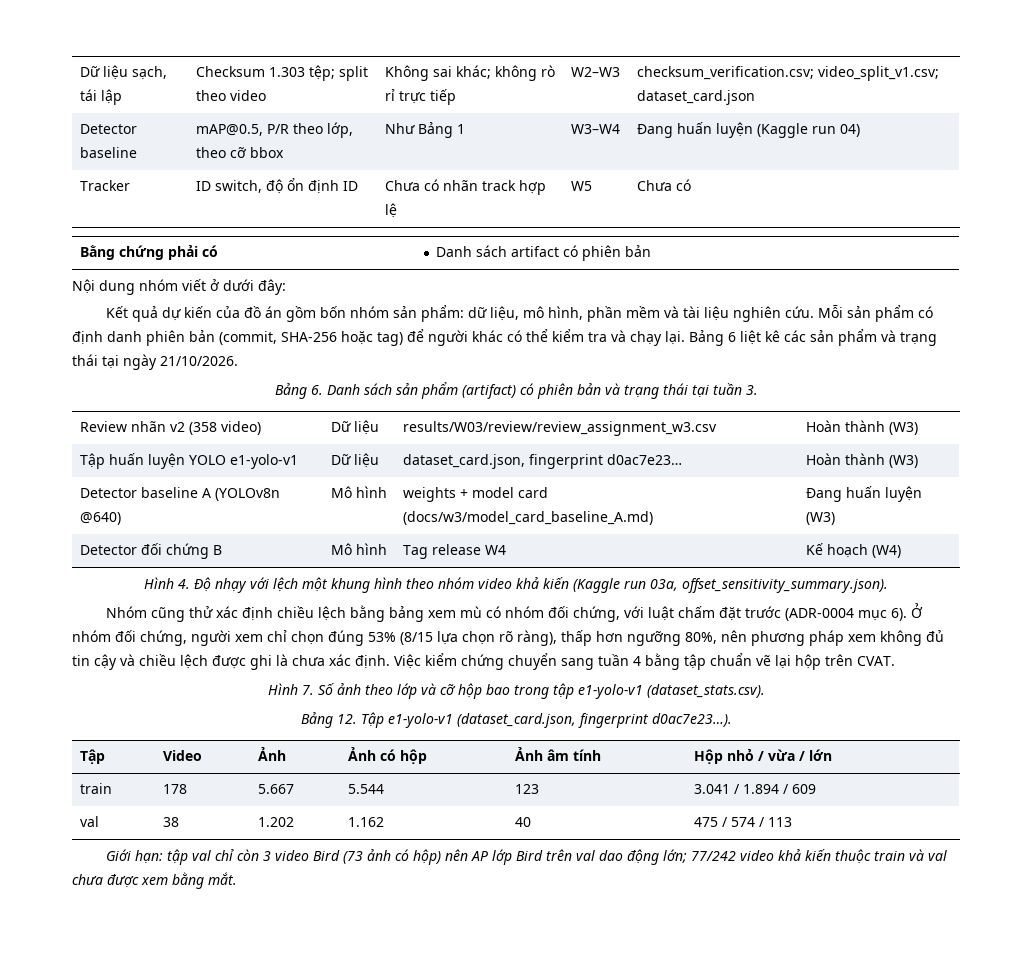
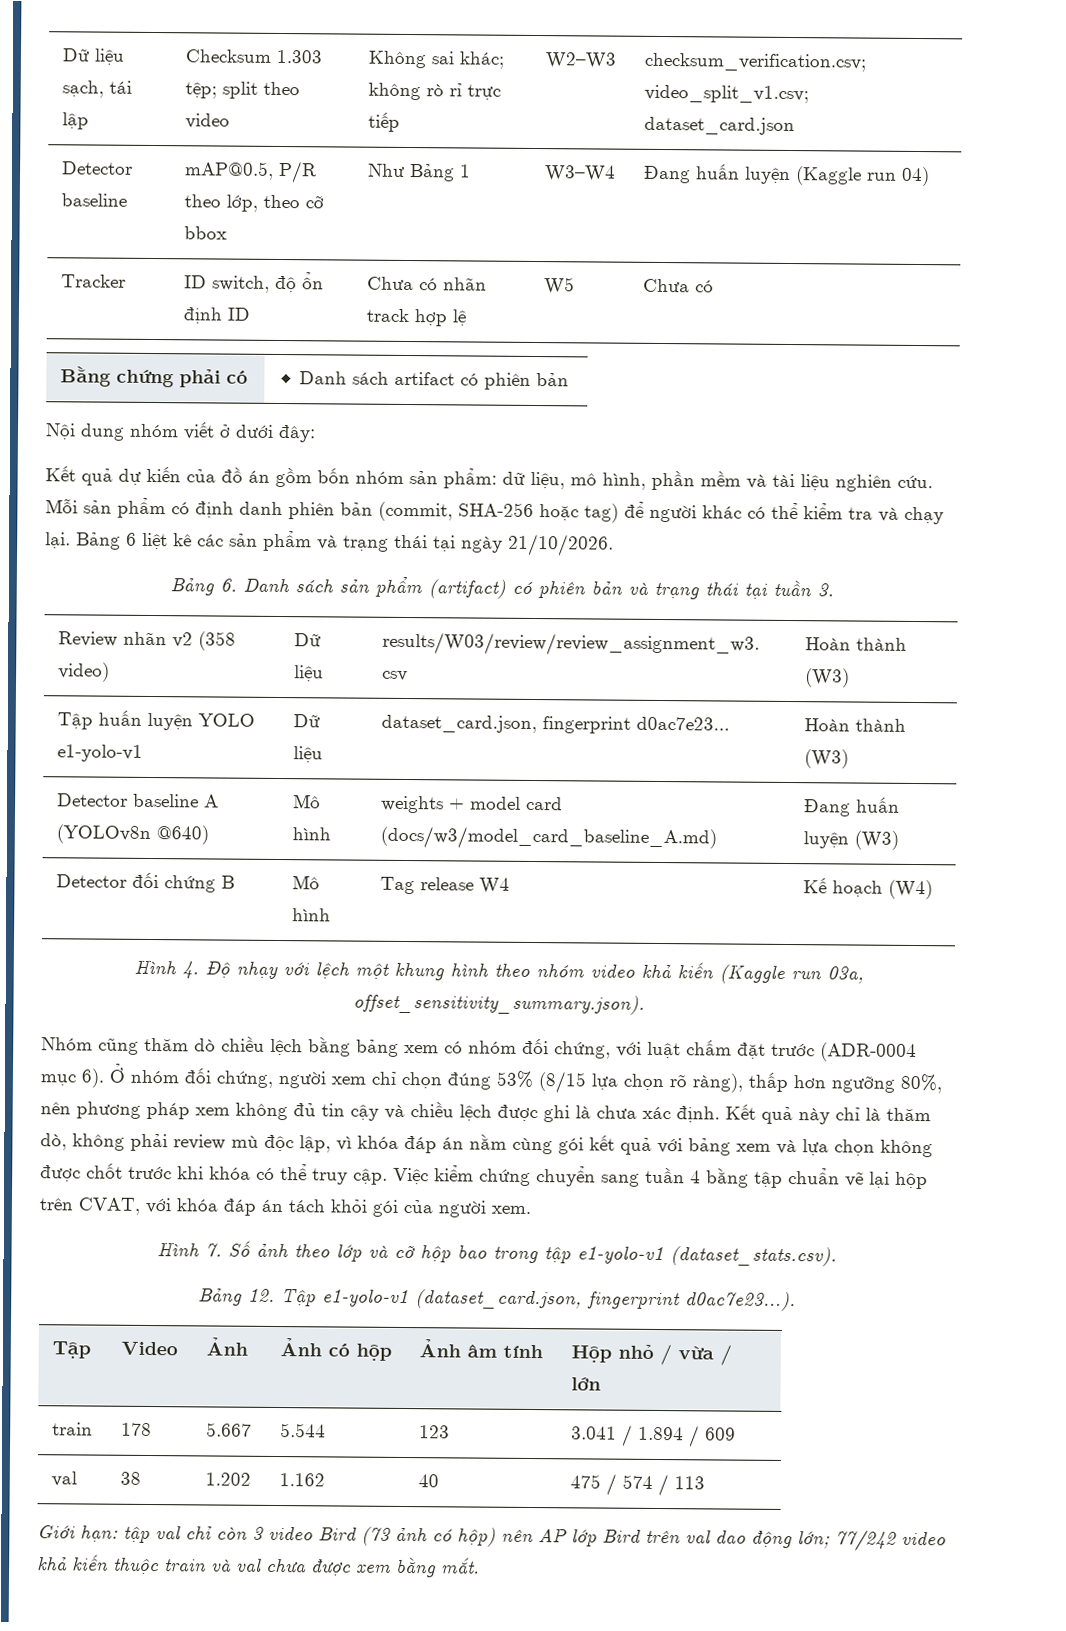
- Nhóm cũng thử xác định chiều lệch bằng bảng xem mù có nhóm đối chứng, với luật chấm đặt trước (ADR-0004 mục 6).
+ Nhóm cũng thăm dò chiều lệch bằng bảng xem có nhóm đối chứng, với luật chấm đặt trước (ADR-0004 mục 6).
+ Kết quả này chỉ là thăm dò, không phải review mù độc lập, vì khóa đáp án nằm cùng gói kết quả với bảng xem và lựa chọn không được chốt trước khi khóa có thể truy cập.
- Việc kiểm chứng chuyển sang tuần 4 bằng tập chuẩn vẽ lại hộp trên CVAT.
+ Việc kiểm chứng chuyển sang tuần 4 bằng tập chuẩn vẽ lại hộp trên CVAT, với khóa đáp án tách khỏi gói của người xem.

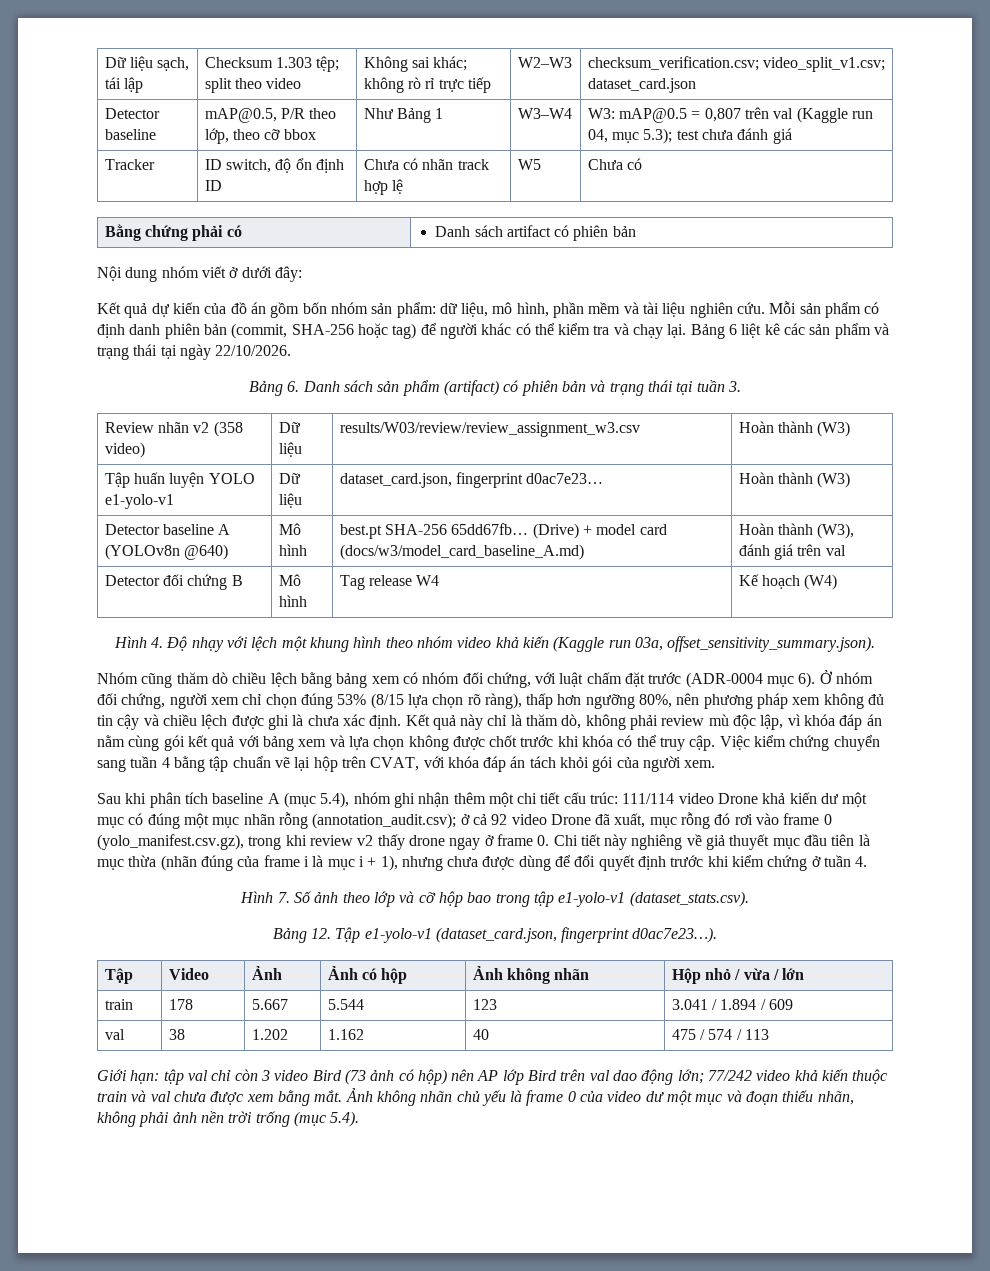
- Detector baseline | mAP@0.5, P/R theo lớp, theo cỡ bbox | Như Bảng 1 | W3–W4 | Đang huấn luyện (Kaggle run 04)
+ Detector baseline | mAP@0.5, P/R theo lớp, theo cỡ bbox | Như Bảng 1 | W3–W4 | W3: mAP@0.5 = 0,807 trên val (Kaggle run 04, mục 5.3); test chưa đánh giá
- Bảng 6 liệt kê các sản phẩm và trạng thái tại ngày 21/10/2026.
+ Bảng 6 liệt kê các sản phẩm và trạng thái tại ngày 22/10/2026.
- Detector baseline A (YOLOv8n @640) | Mô hình | weights + model card (docs/w3/model_card_baseline_A.md) | Đang huấn luyện (W3)
+ Detector baseline A (YOLOv8n @640) | Mô hình | best.pt SHA-256 65dd67fb… (Drive) + model card (docs/w3/model_card_baseline_A.md) | Hoàn thành (W3), đánh giá trên val
+ Sau khi phân tích baseline A (mục 5.4), nhóm ghi nhận thêm một chi tiết cấu trúc: 111/114 video Drone khả kiến dư một mục có đúng một mục nhãn rỗng (annotation_audit.csv); ở cả 92 video Drone đã xuất, mục rỗng đó rơi vào frame 0 (yolo_manifest.csv.gz), trong khi review v2 thấy drone ngay ở frame 0. Chi tiết này nghiêng về giả thuyết mục đầu tiên là mục thừa (nhãn đúng của frame i là mục i + 1), nhưng chưa được dùng để đổi quyết định trước khi kiểm chứng ở tuần 4.
- Tập | Video | Ảnh | Ảnh có hộp | Ảnh âm tính | Hộp nhỏ / vừa / lớn
+ Tập | Video | Ảnh | Ảnh có hộp | Ảnh không nhãn | Hộp nhỏ / vừa / lớn
+ Ảnh không nhãn chủ yếu là frame 0 của video dư một mục và đoạn thiếu nhãn, không phải ảnh nền trời trống (mục 5.4).

